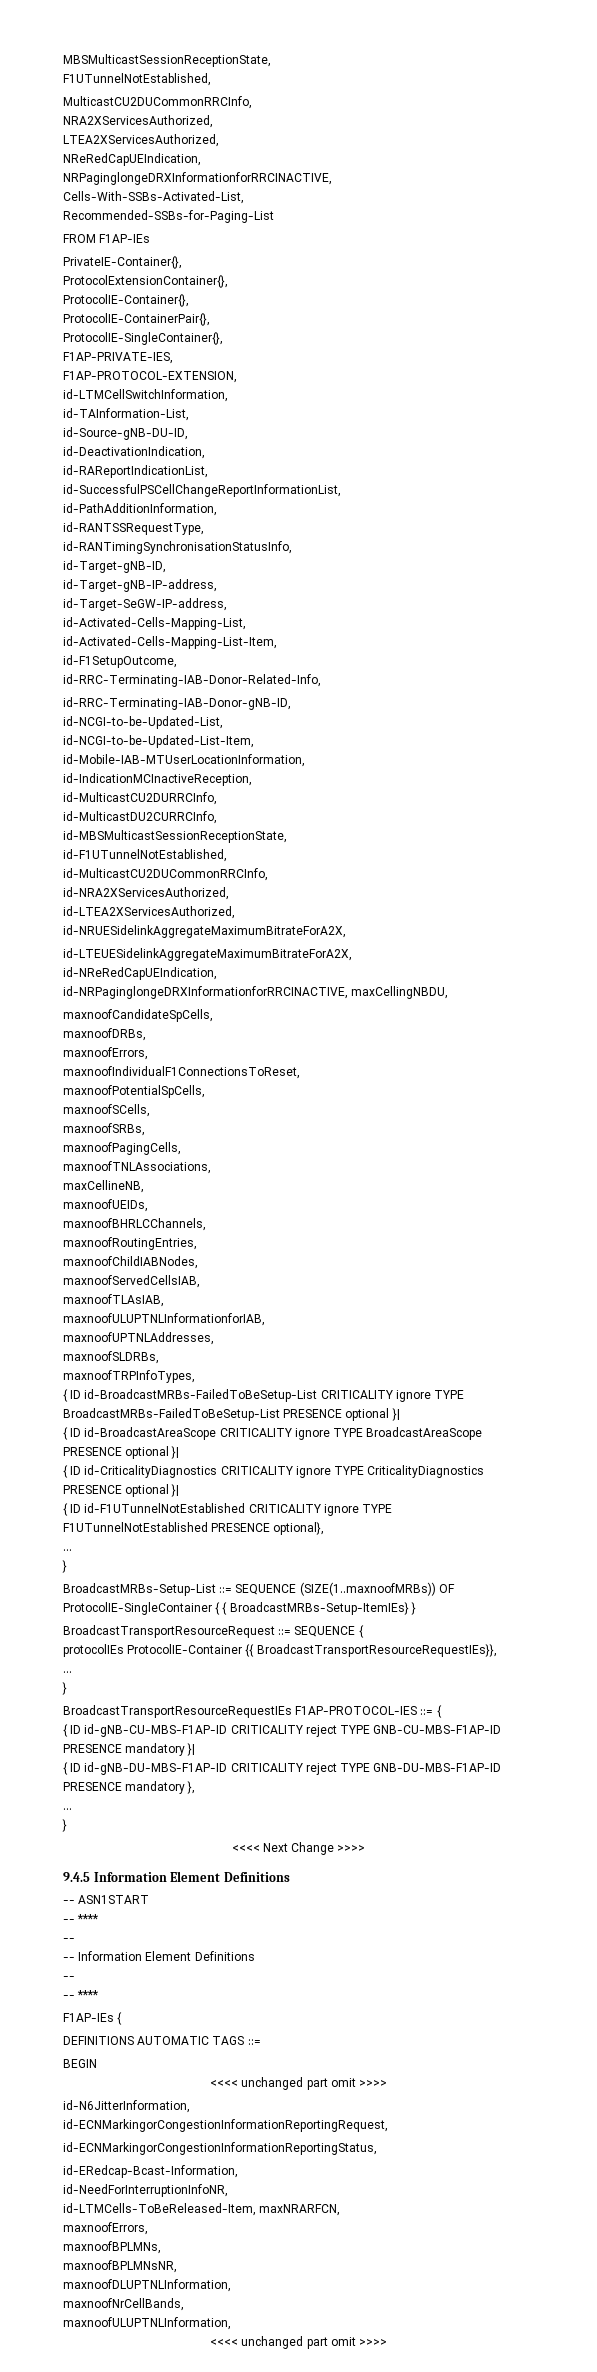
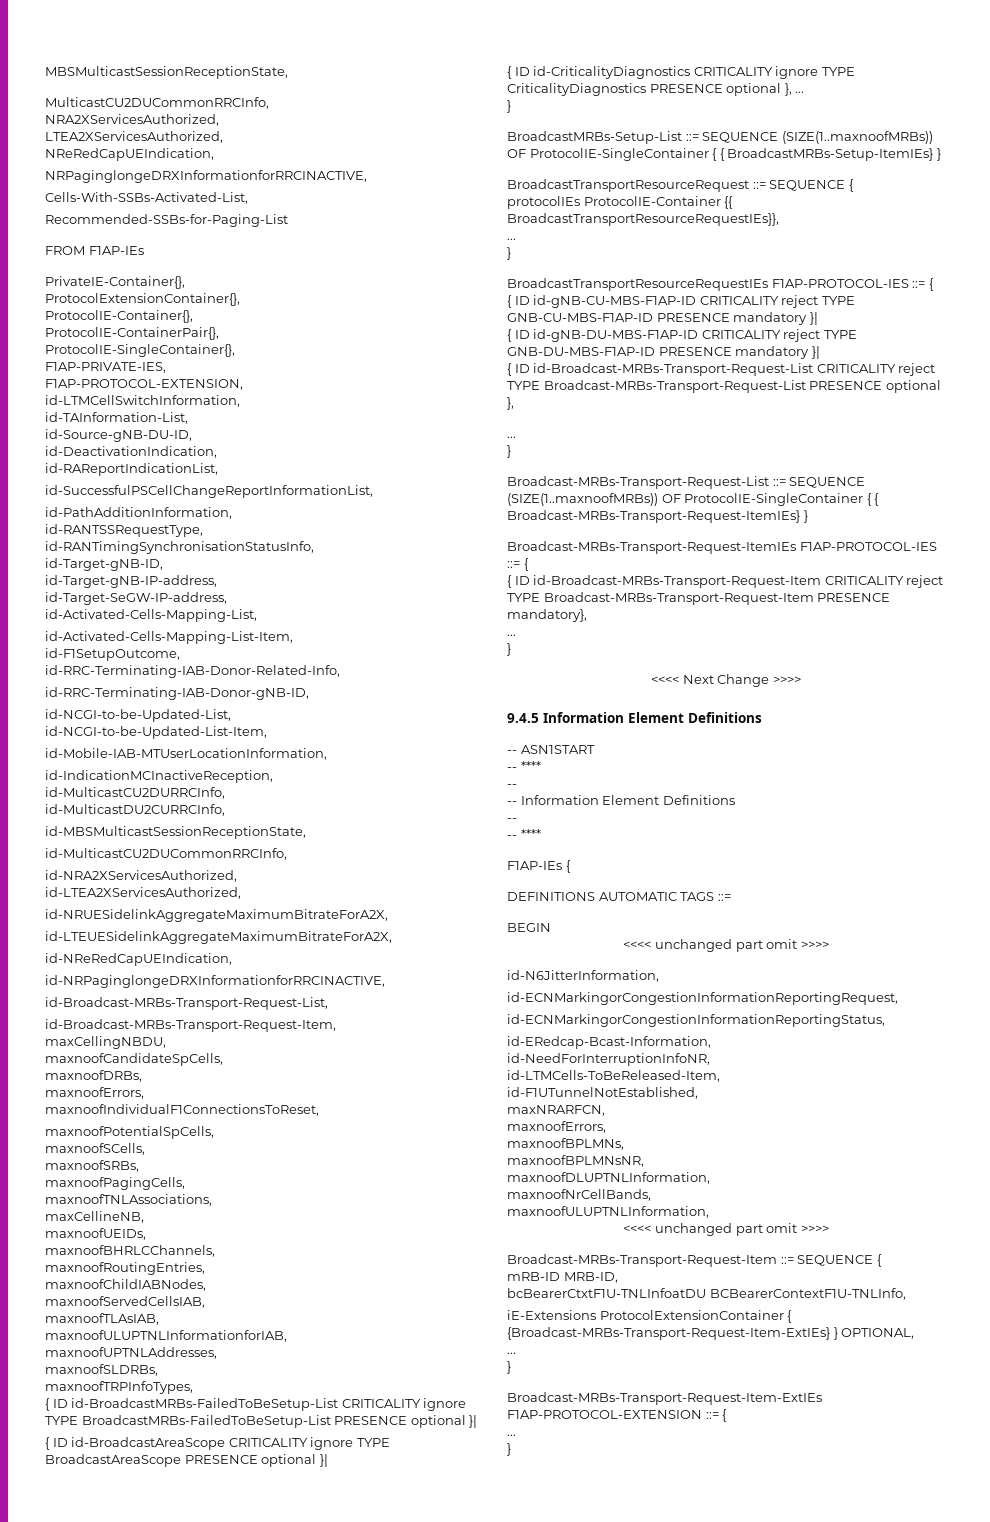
- F1UTunnelNotEstablished,
- id-F1UTunnelNotEstablished,
- id-NRPaginglongeDRXInformationforRRCINACTIVE, maxCellingNBDU,
+ id-NRPaginglongeDRXInformationforRRCINACTIVE,
+ id-Broadcast-MRBs-Transport-Request-List,
+ id-Broadcast-MRBs-Transport-Request-Item,
+ maxCellingNBDU,
- { ID id-CriticalityDiagnostics CRITICALITY ignore TYPE CriticalityDiagnostics PRESENCE optional }|
- { ID id-F1UTunnelNotEstablished CRITICALITY ignore TYPE F1UTunnelNotEstablished PRESENCE optional},
- ...
+ { ID id-CriticalityDiagnostics CRITICALITY ignore TYPE CriticalityDiagnostics PRESENCE optional }, ...
- { ID id-gNB-DU-MBS-F1AP-ID CRITICALITY reject TYPE GNB-DU-MBS-F1AP-ID PRESENCE mandatory },
+ { ID id-gNB-DU-MBS-F1AP-ID CRITICALITY reject TYPE GNB-DU-MBS-F1AP-ID PRESENCE mandatory }|
+ { ID id-Broadcast-MRBs-Transport-Request-List CRITICALITY reject TYPE Broadcast-MRBs-Transport-Request-List PRESENCE optional },
+ ...
+ }
+ Broadcast-MRBs-Transport-Request-List ::= SEQUENCE (SIZE(1..maxnoofMRBs)) OF ProtocolIE-SingleContainer { { Broadcast-MRBs-Transport-Request-ItemIEs} }
+ Broadcast-MRBs-Transport-Request-ItemIEs F1AP-PROTOCOL-IES ::= {
+ { ID id-Broadcast-MRBs-Transport-Request-Item CRITICALITY reject TYPE Broadcast-MRBs-Transport-Request-Item PRESENCE mandatory},
- id-LTMCells-ToBeReleased-Item, maxNRARFCN,
+ id-LTMCells-ToBeReleased-Item,
+ id-F1UTunnelNotEstablished,
+ maxNRARFCN,
+ Broadcast-MRBs-Transport-Request-Item ::= SEQUENCE {
+ mRB-ID MRB-ID,
+ bcBearerCtxtF1U-TNLInfoatDU BCBearerContextF1U-TNLInfo,
+ iE-Extensions ProtocolExtensionContainer { {Broadcast-MRBs-Transport-Request-Item-ExtIEs} } OPTIONAL,
+ ...
+ }
+ Broadcast-MRBs-Transport-Request-Item-ExtIEs F1AP-PROTOCOL-EXTENSION ::= {
+ ...
+ }

